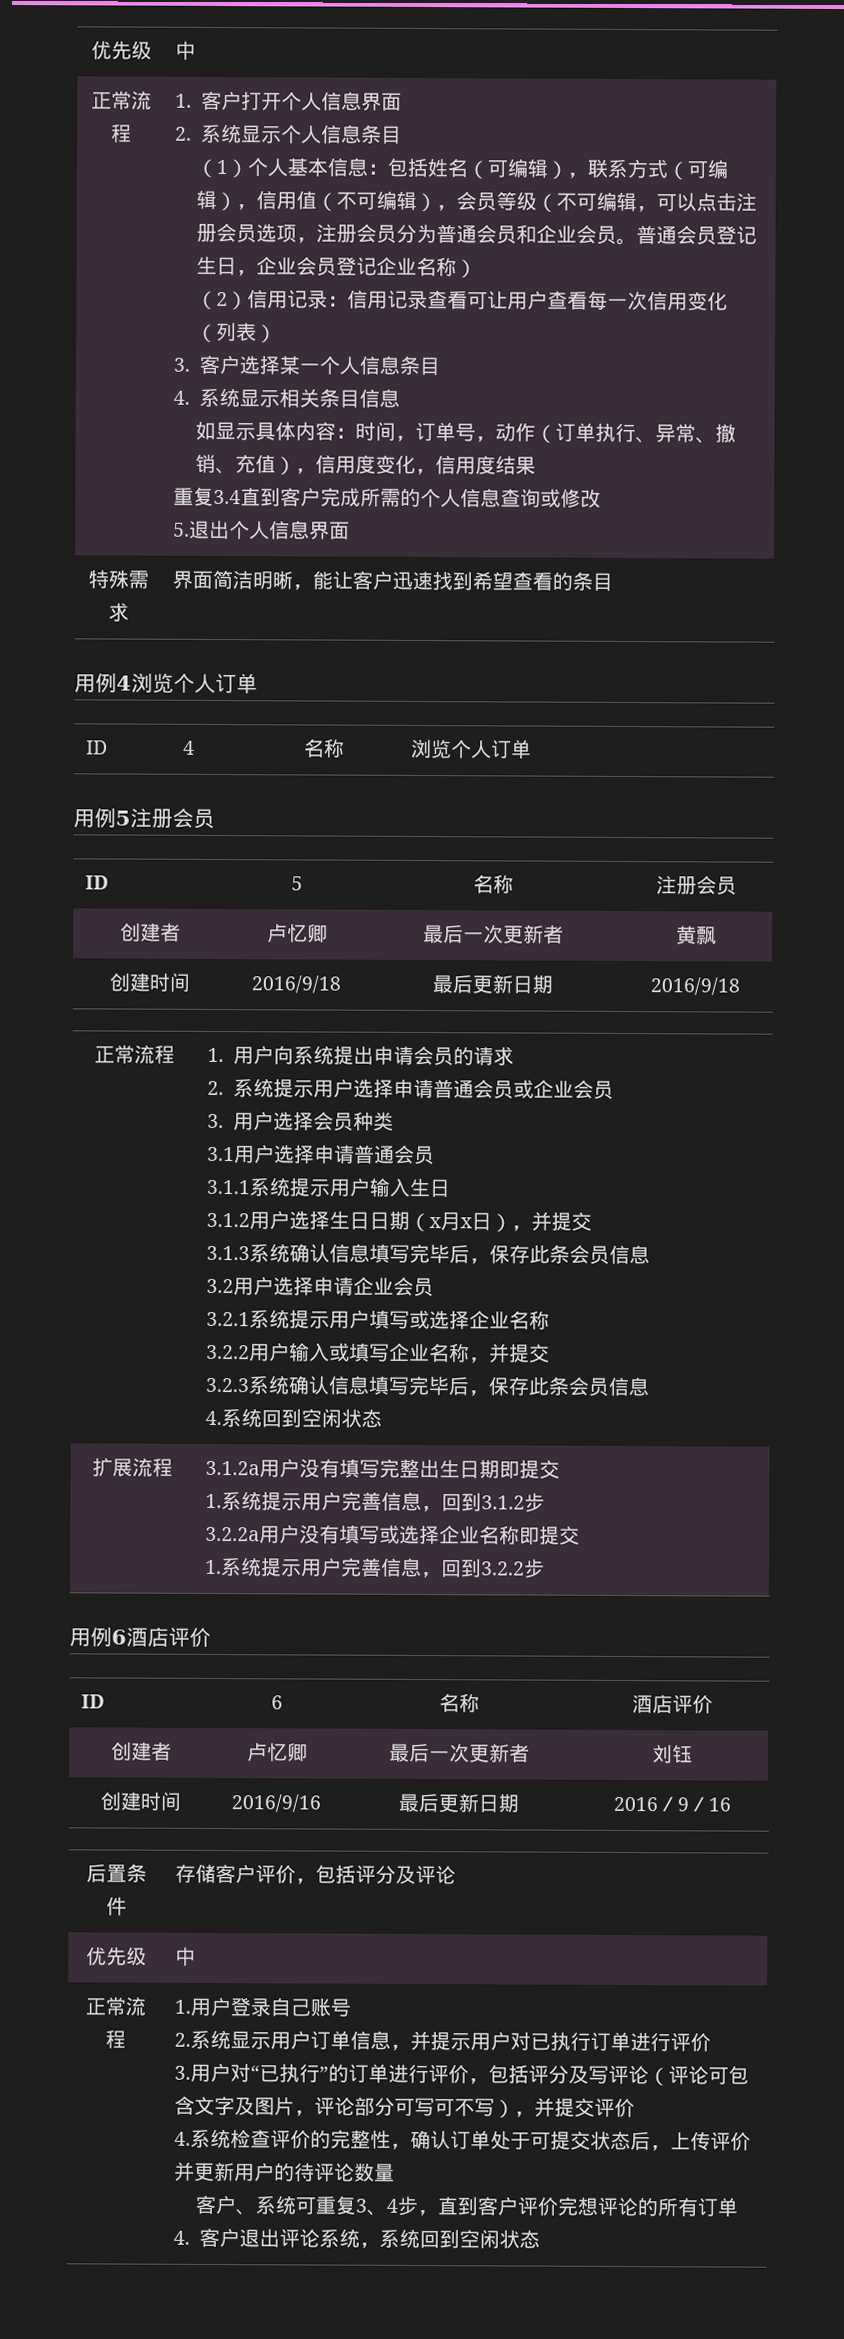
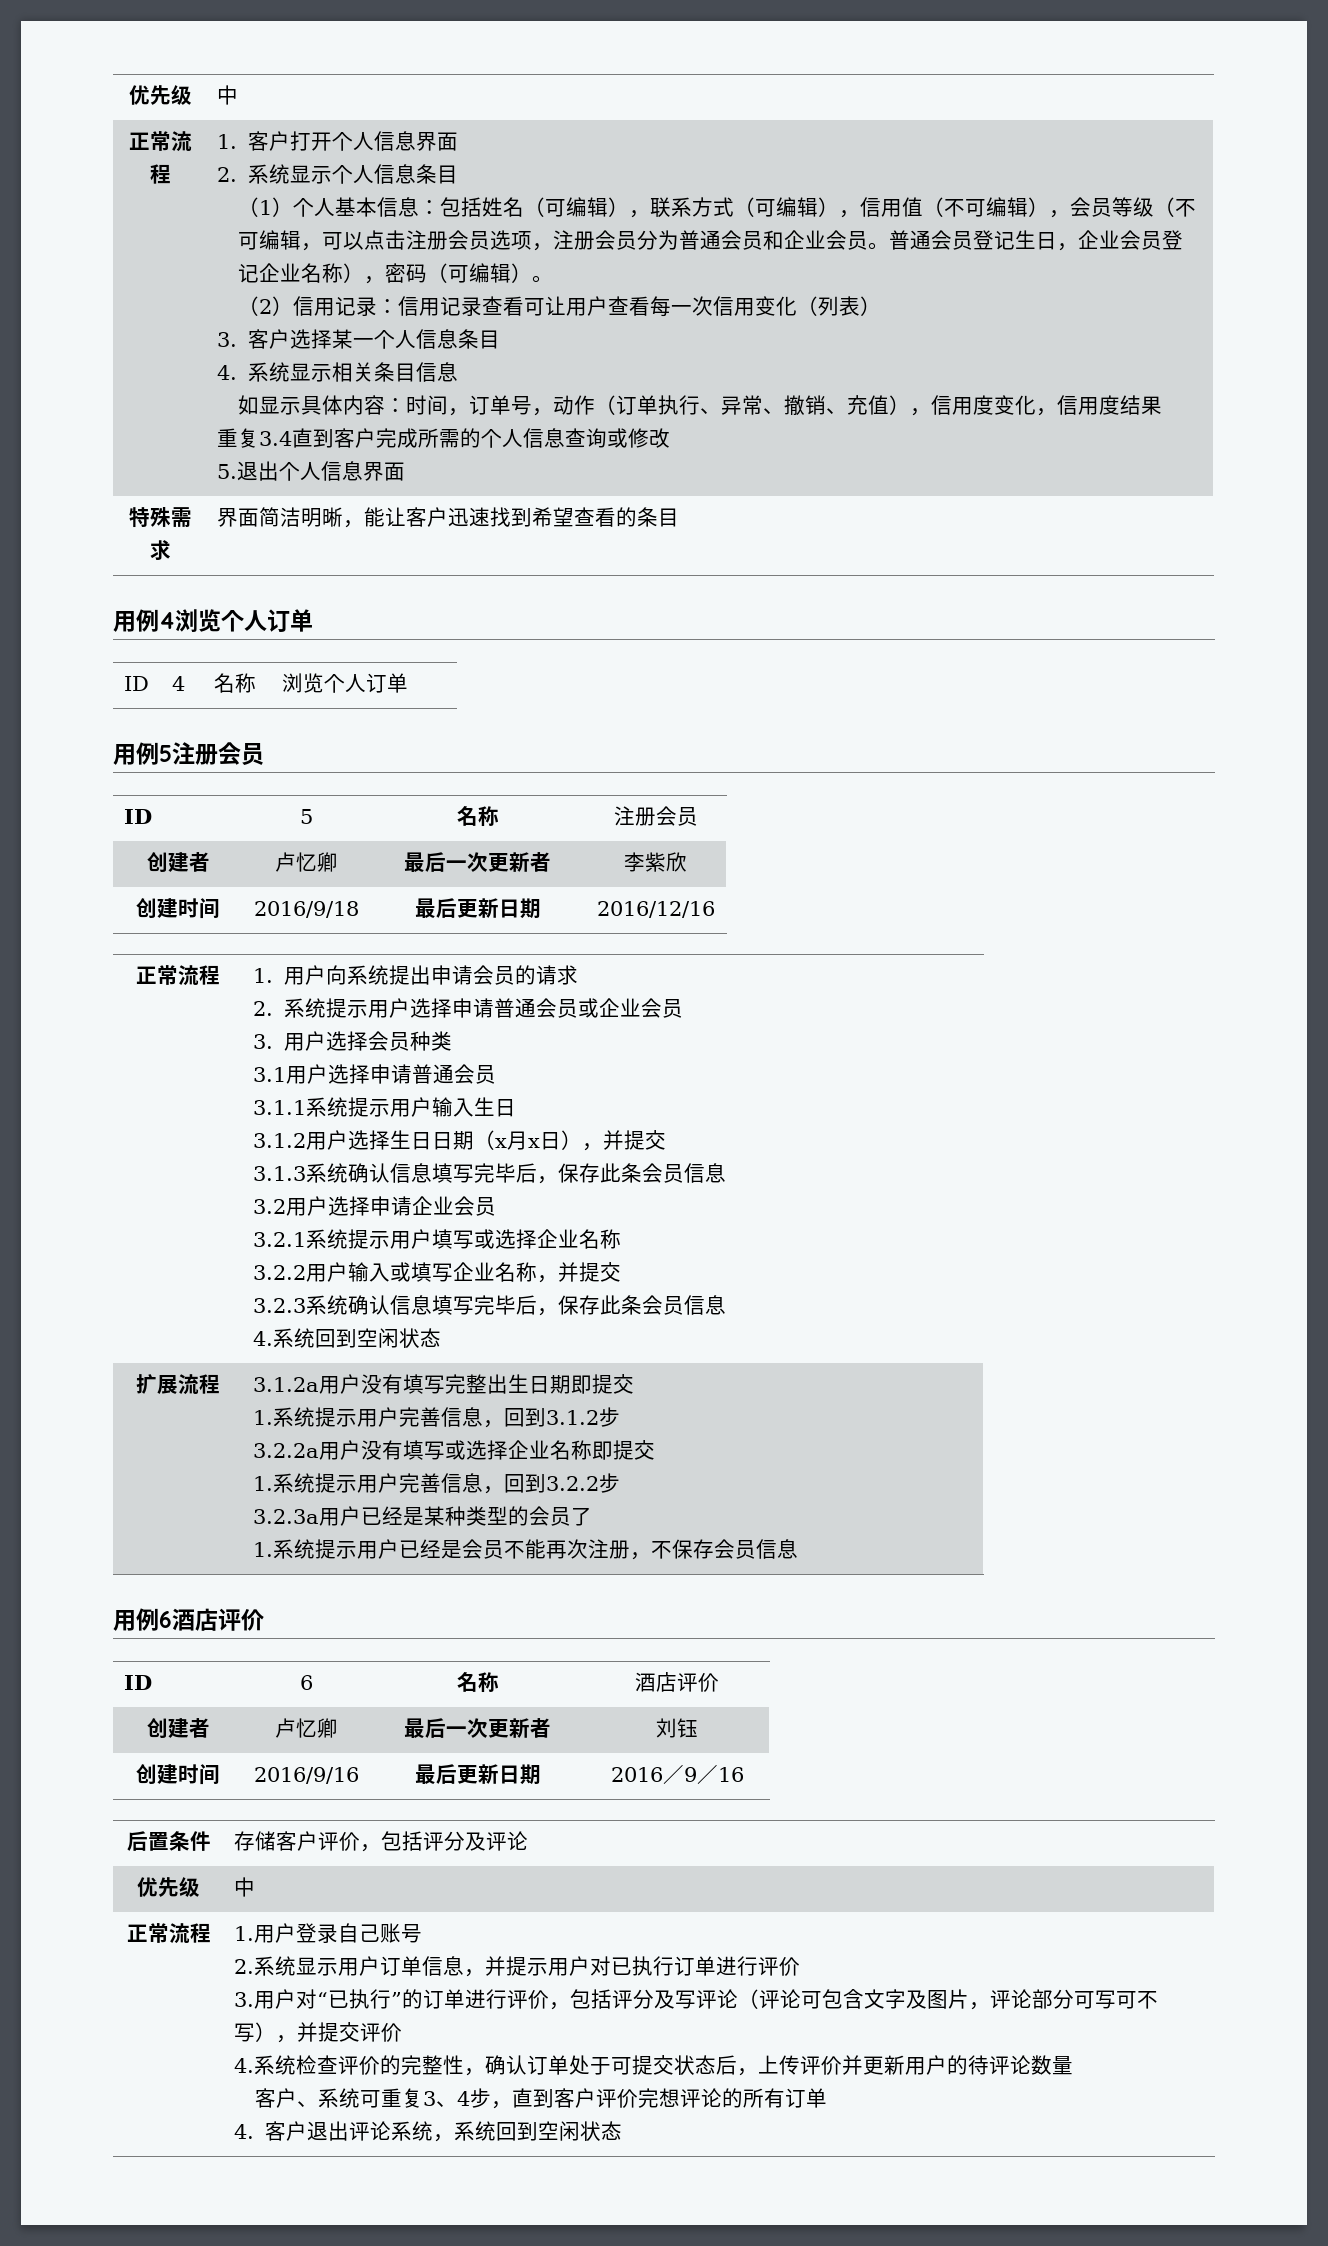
- 普通会员登记生日，企业会员登记企业名称）
+ 普通会员登记生日，企业会员登记企业名称），密码（可编辑）。
- 创建者 | 卢忆卿 | 最后一次更新者 | 黄飘
+ 创建者 | 卢忆卿 | 最后一次更新者 | 李紫欣
- 创建时间 | 2016/9/18 | 最后更新日期 | 2016/9/18
+ 创建时间 | 2016/9/18 | 最后更新日期 | 2016/12/16
+ 3.2.3a用户已经是某种类型的会员了
+ 1.系统提示用户已经是会员不能再次注册，不保存会员信息

